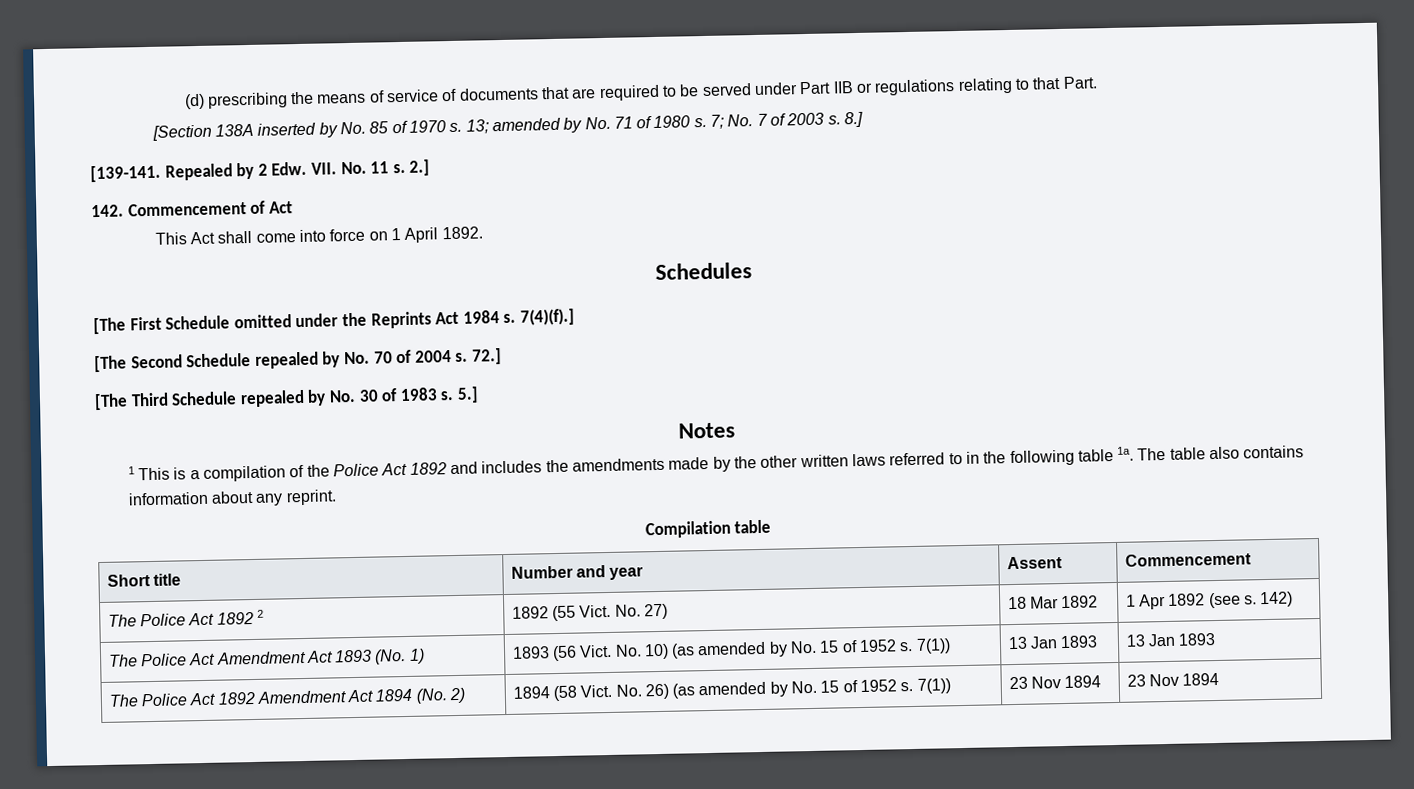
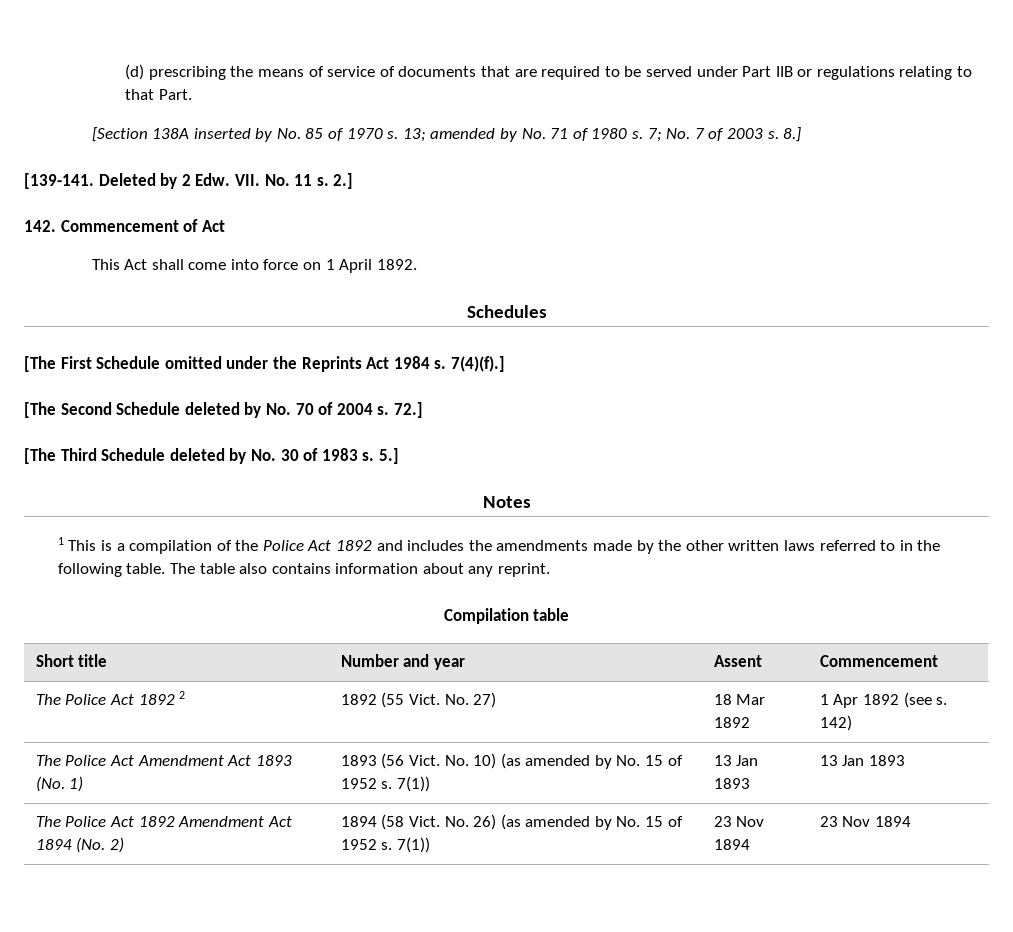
- Repealed by 2 Edw. VII. No. 11 s.
+ Deleted by 2 Edw. VII. No. 11 s.
- [The Second Schedule repealed by No. 70 of 2004 s.
+ [The Second Schedule deleted by No. 70 of 2004 s.
- [The Third Schedule repealed by No. 30 of 1983 s.
+ [The Third Schedule deleted by No. 30 of 1983 s.
- 1 This is a compilation of the Police Act 1892 and includes the amendments made by the other written laws referred to in the following table 1a.
+ 1 This is a compilation of the Police Act 1892 and includes the amendments made by the other written laws referred to in the following table.

